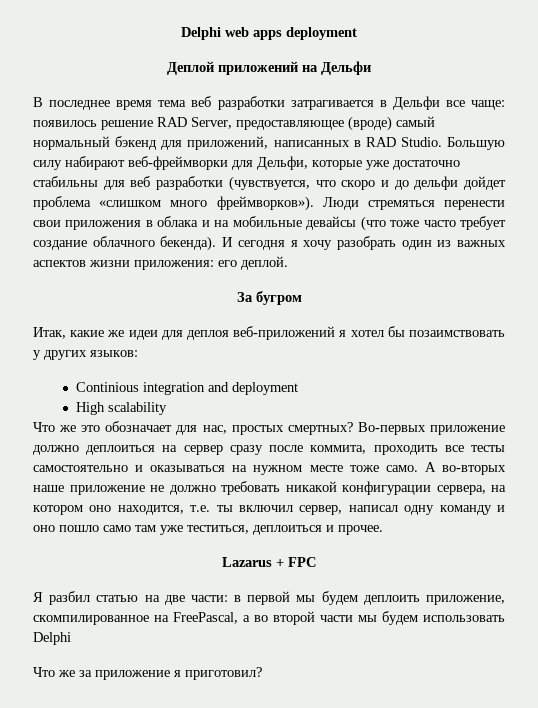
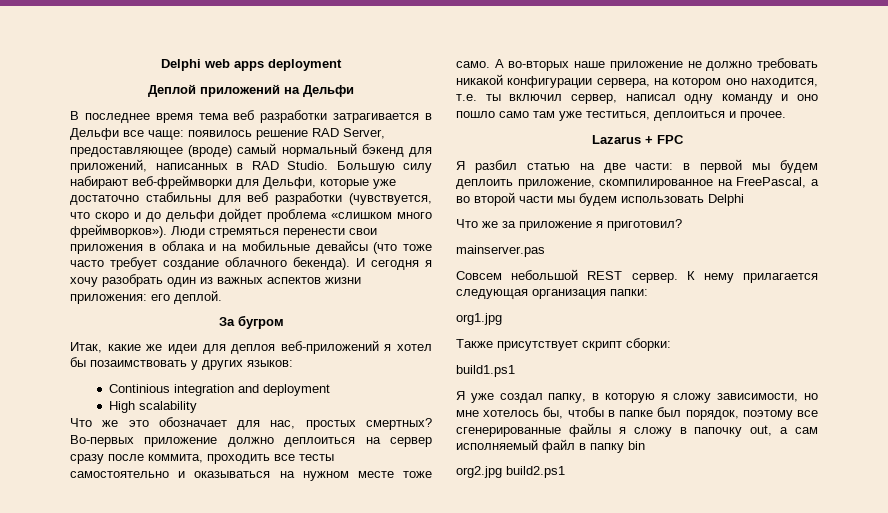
+ mainserver.pas
+ Совсем небольшой REST сервер. К нему прилагается следующая организация папки:
+ org1.jpg
+ Также присутствует скрипт сборки:
+ build1.ps1
+ Я уже создал папку, в которую я сложу зависимости, но мне хотелось бы, чтобы в папке был порядок, поэтому все сгенерированные файлы я сложу в папочку out, а сам исполняемый файл в папку bin
+ org2.jpg build2.ps1

